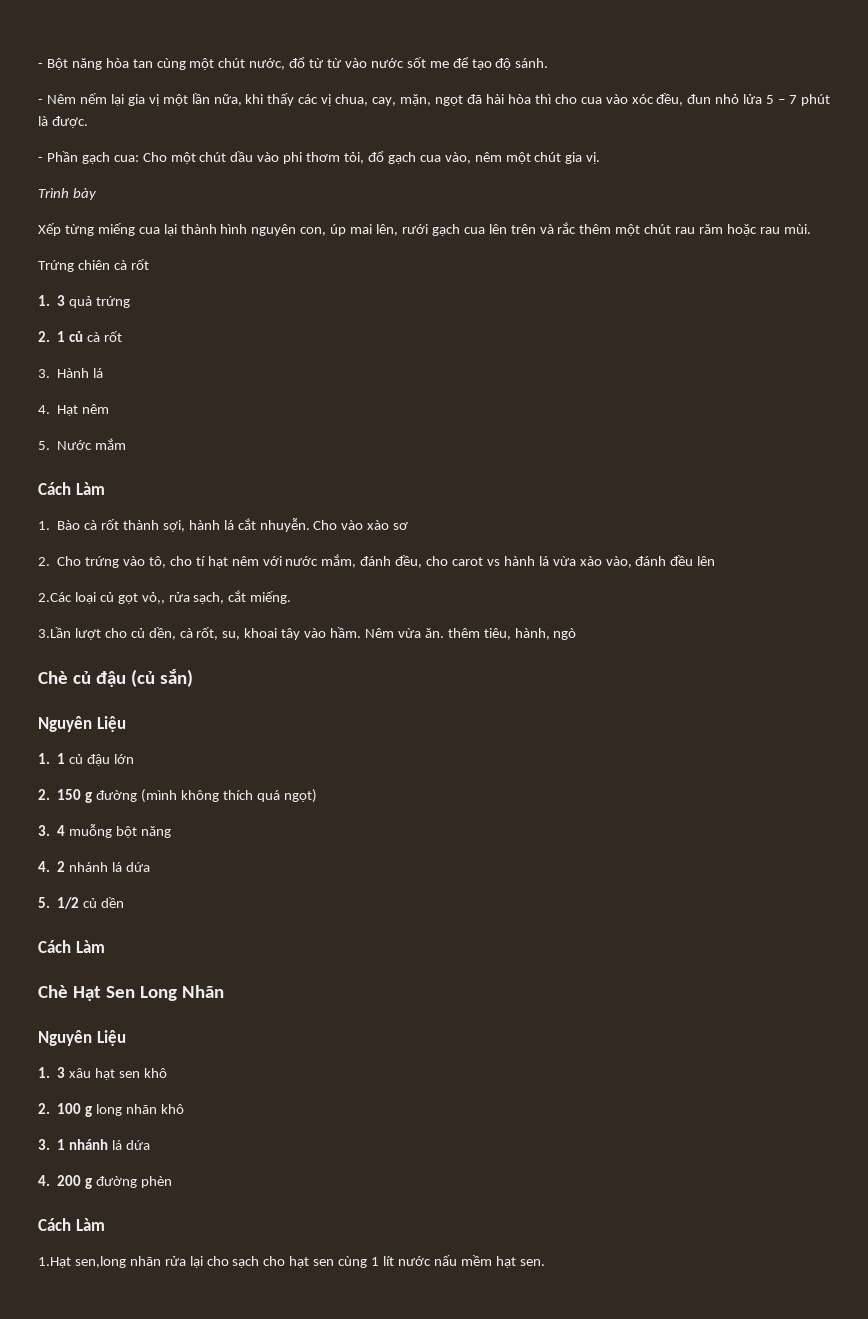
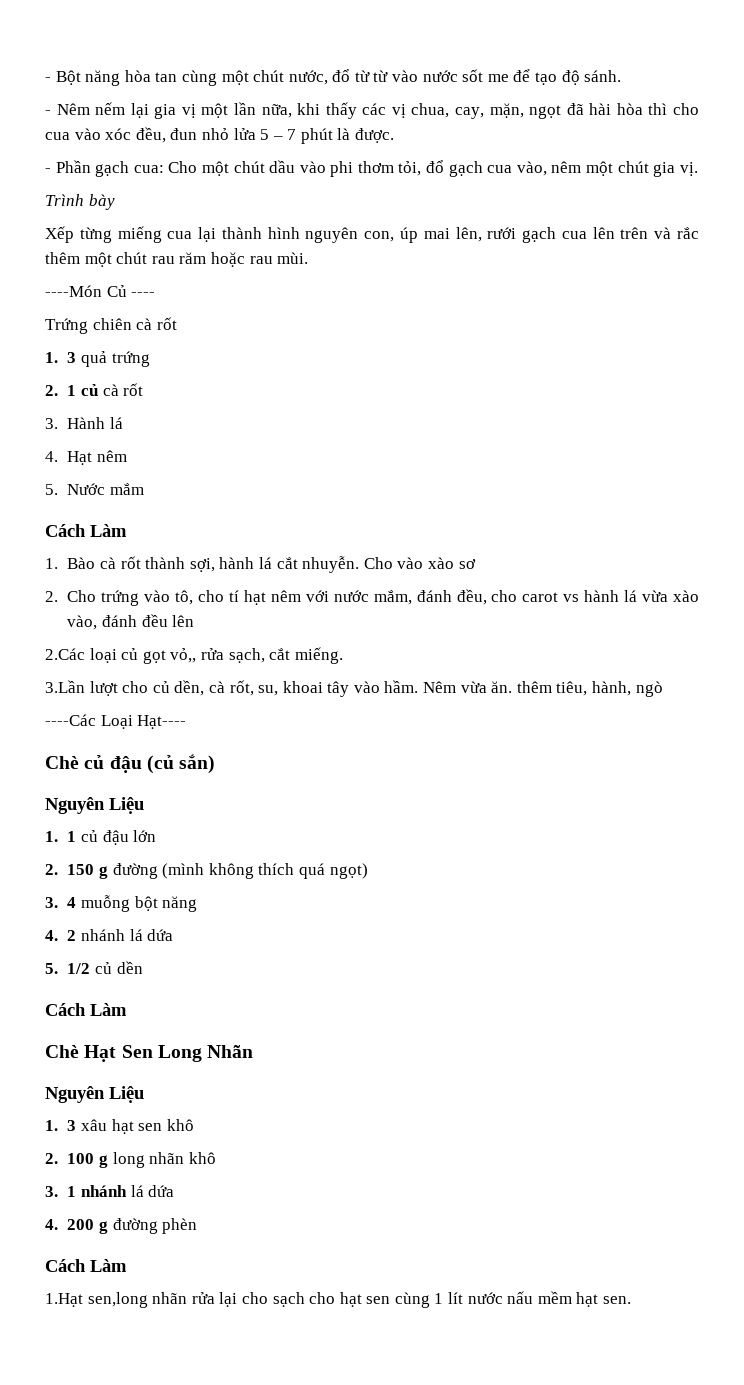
+ ----Món Củ ----
+ ----Các Loại Hạt----

